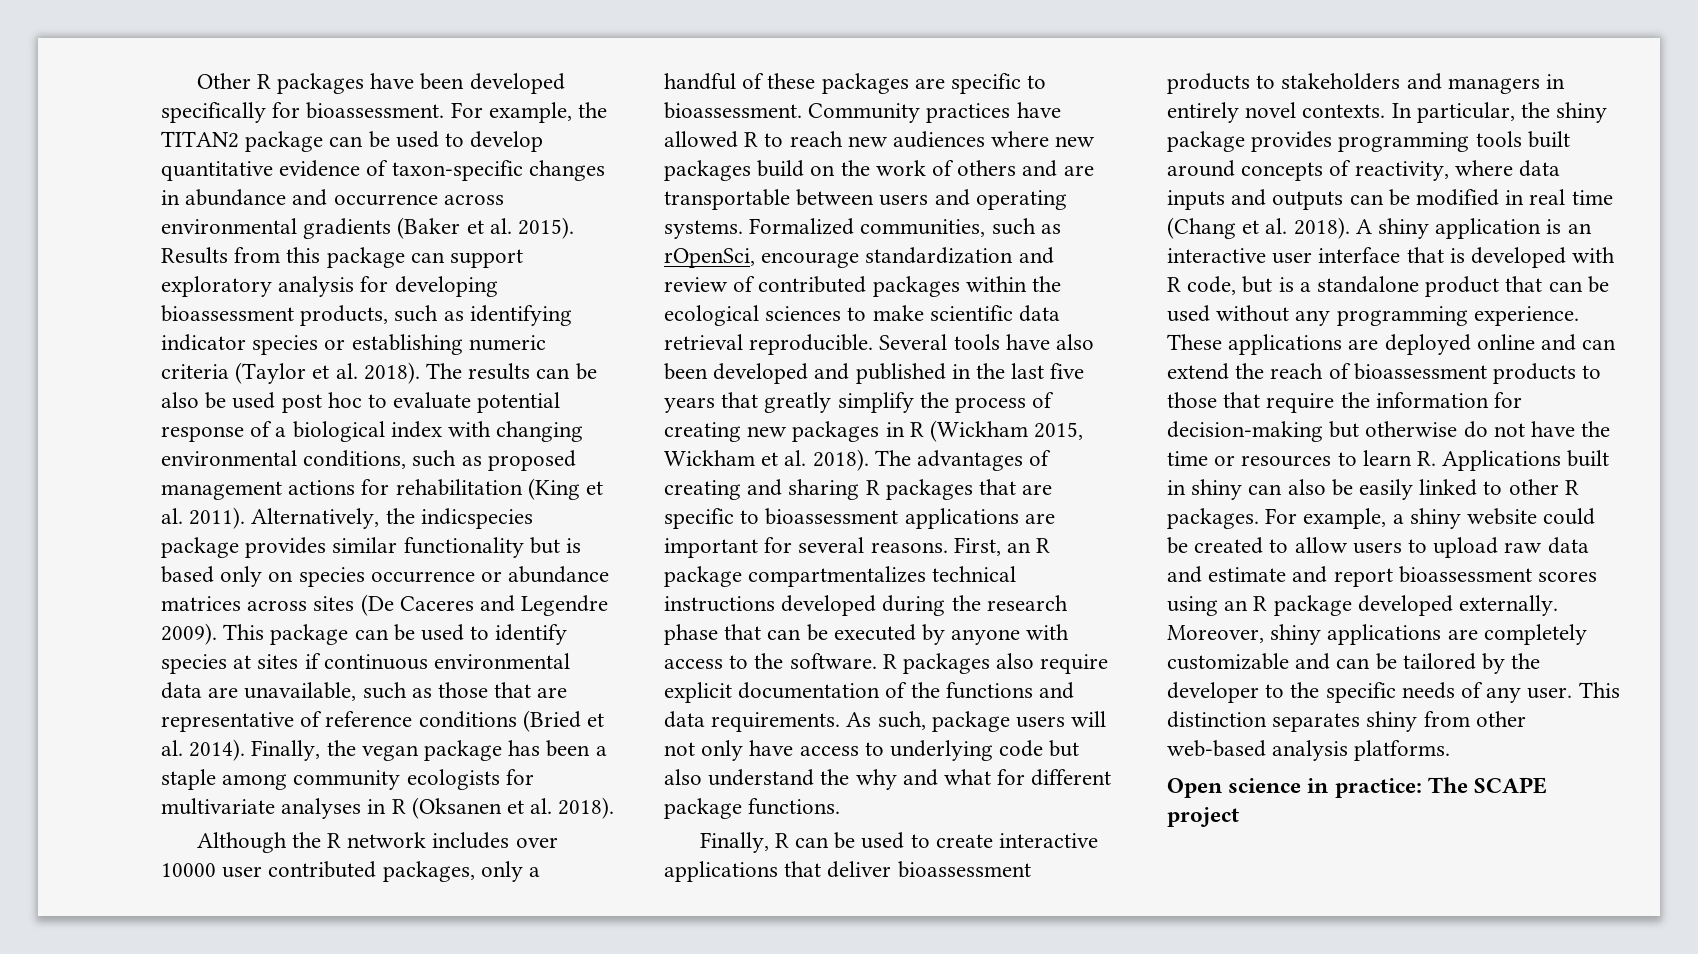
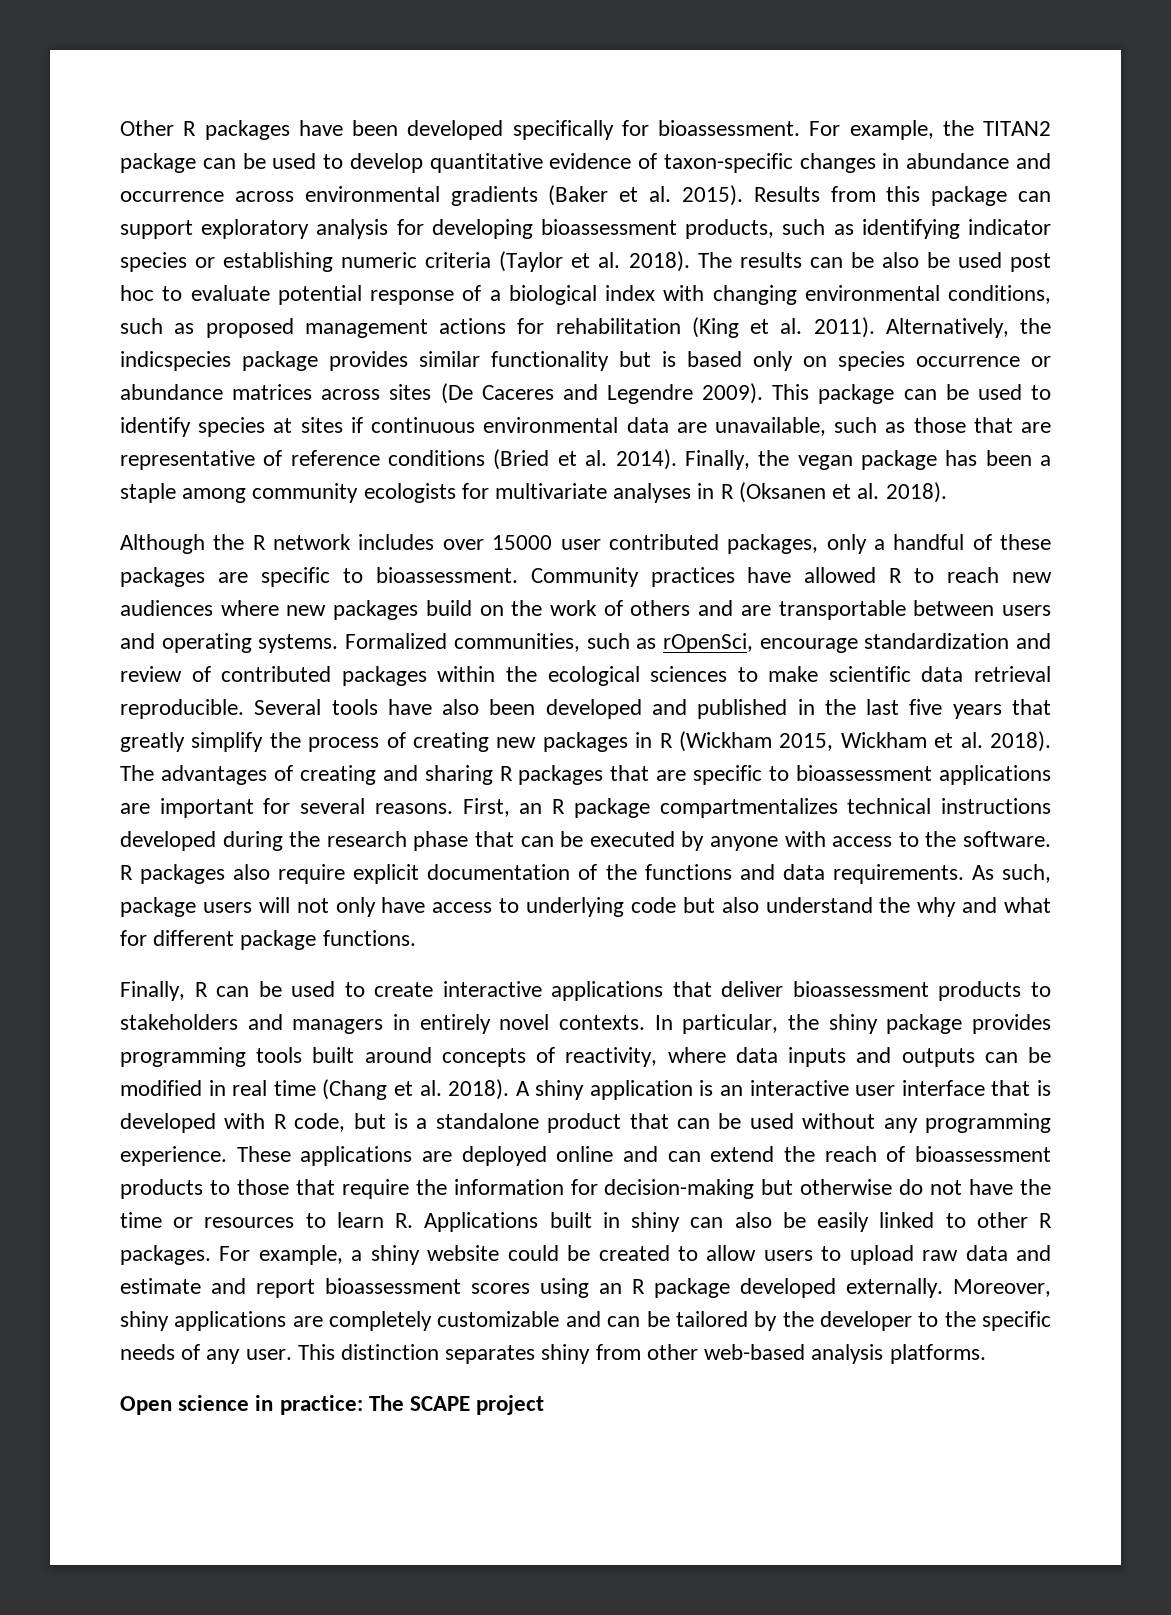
- Although the R network includes over 10000 user contributed packages, only a handful of these packages are specific to bioassessment.
+ Although the R network includes over 15000 user contributed packages, only a handful of these packages are specific to bioassessment.

